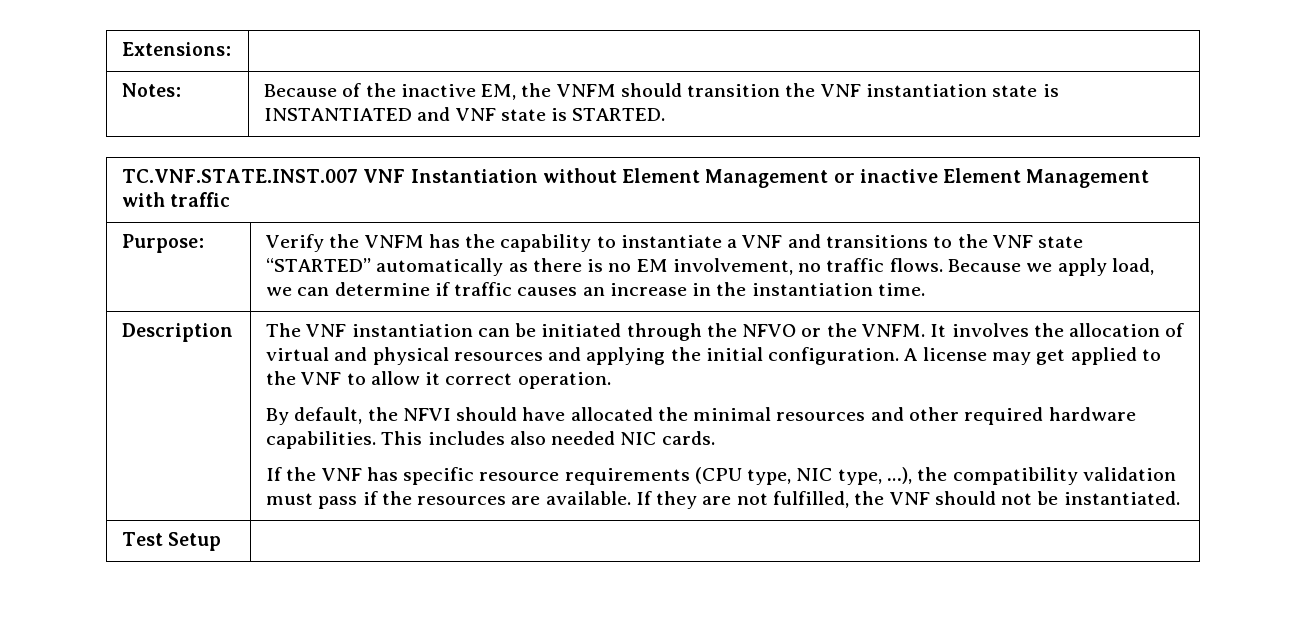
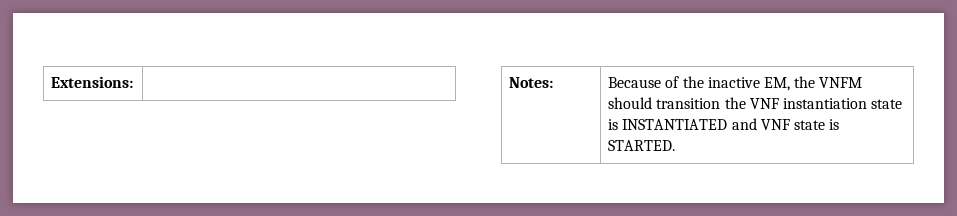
- TC.VNF.STATE.INST.007 VNF Instantiation without Element Management or inactive Element Management with traffic
- Purpose: | Verify the VNFM has the capability to instantiate a VNF and transitions to the VNF state “STARTED” automatically as there is no EM involvement, no traffic flows. Because we apply load, we can determine if traffic causes an increase in the instantiation time.
- Description | The VNF instantiation can be initiated through the NFVO or the VNFM. It involves the allocation of virtual and physical resources and applying the initial configuration. A license may get applied to the VNF to allow it correct operation.
- By default, the NFVI should have allocated the minimal resources and other required hardware capabilities. This includes also needed NIC cards.
- If the VNF has specific resource requirements (CPU type, NIC type, …), the compatibility validation must pass if the resources are available. If they are not fulfilled, the VNF should not be instantiated.
- Test Setup |

